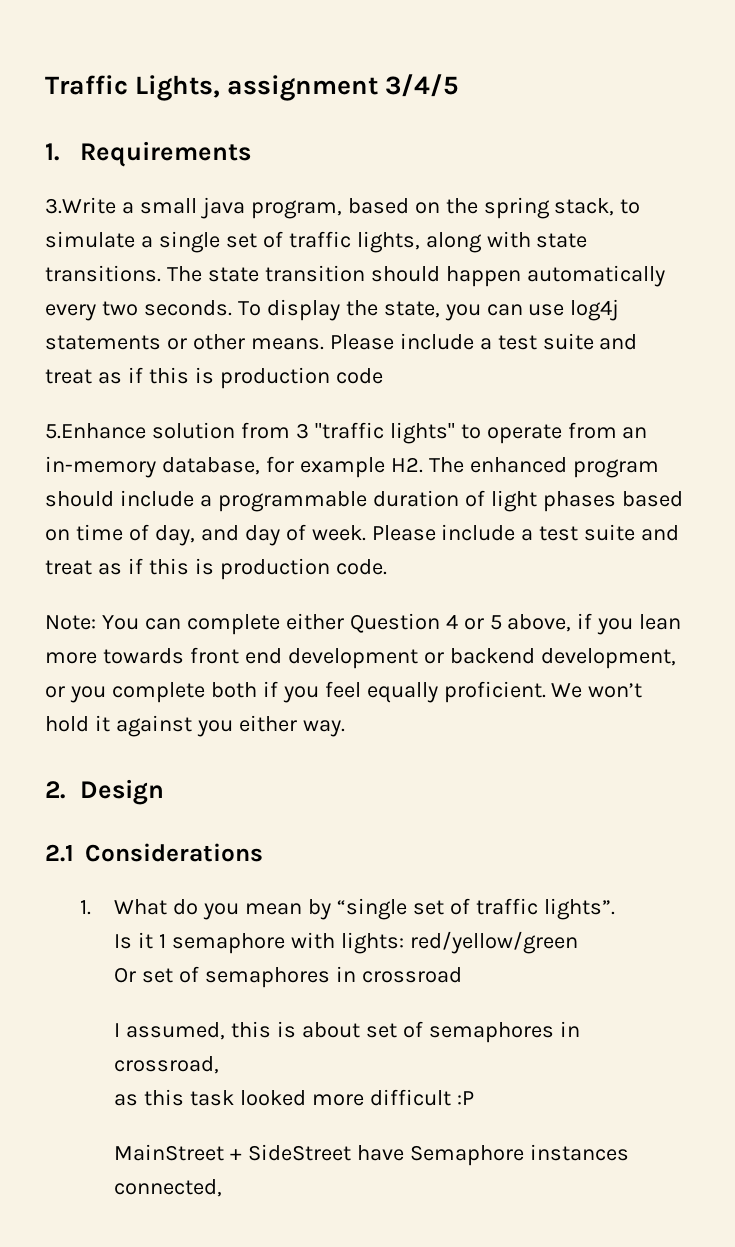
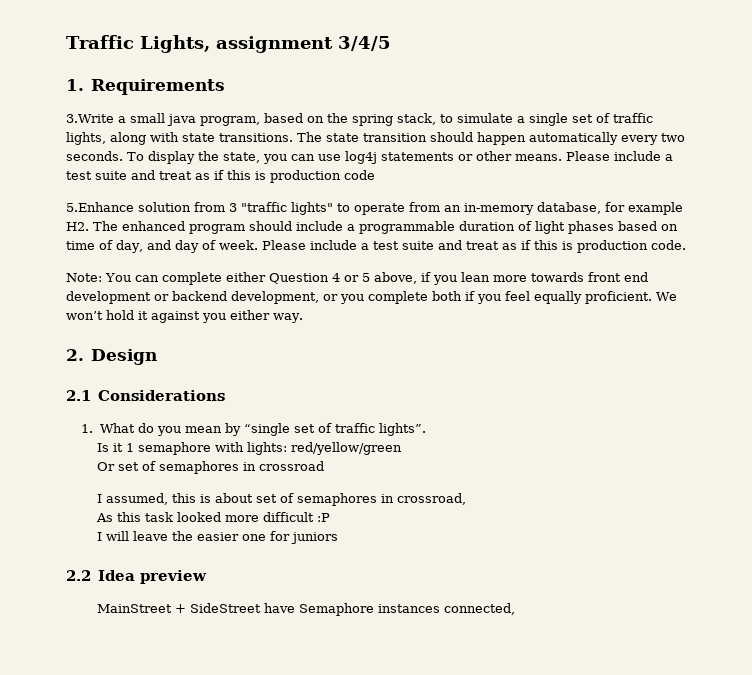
- as this task looked more difficult :P
+ As this task looked more difficult :P
+ I will leave the easier one for juniors
+ 2.2 Idea preview

